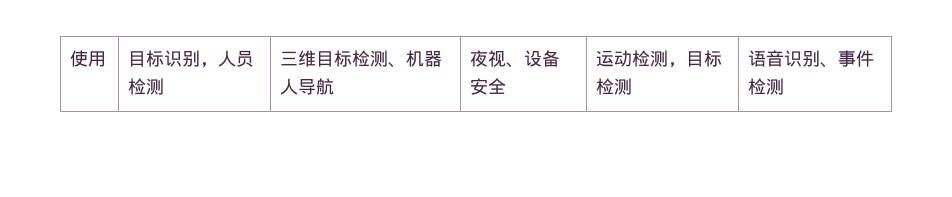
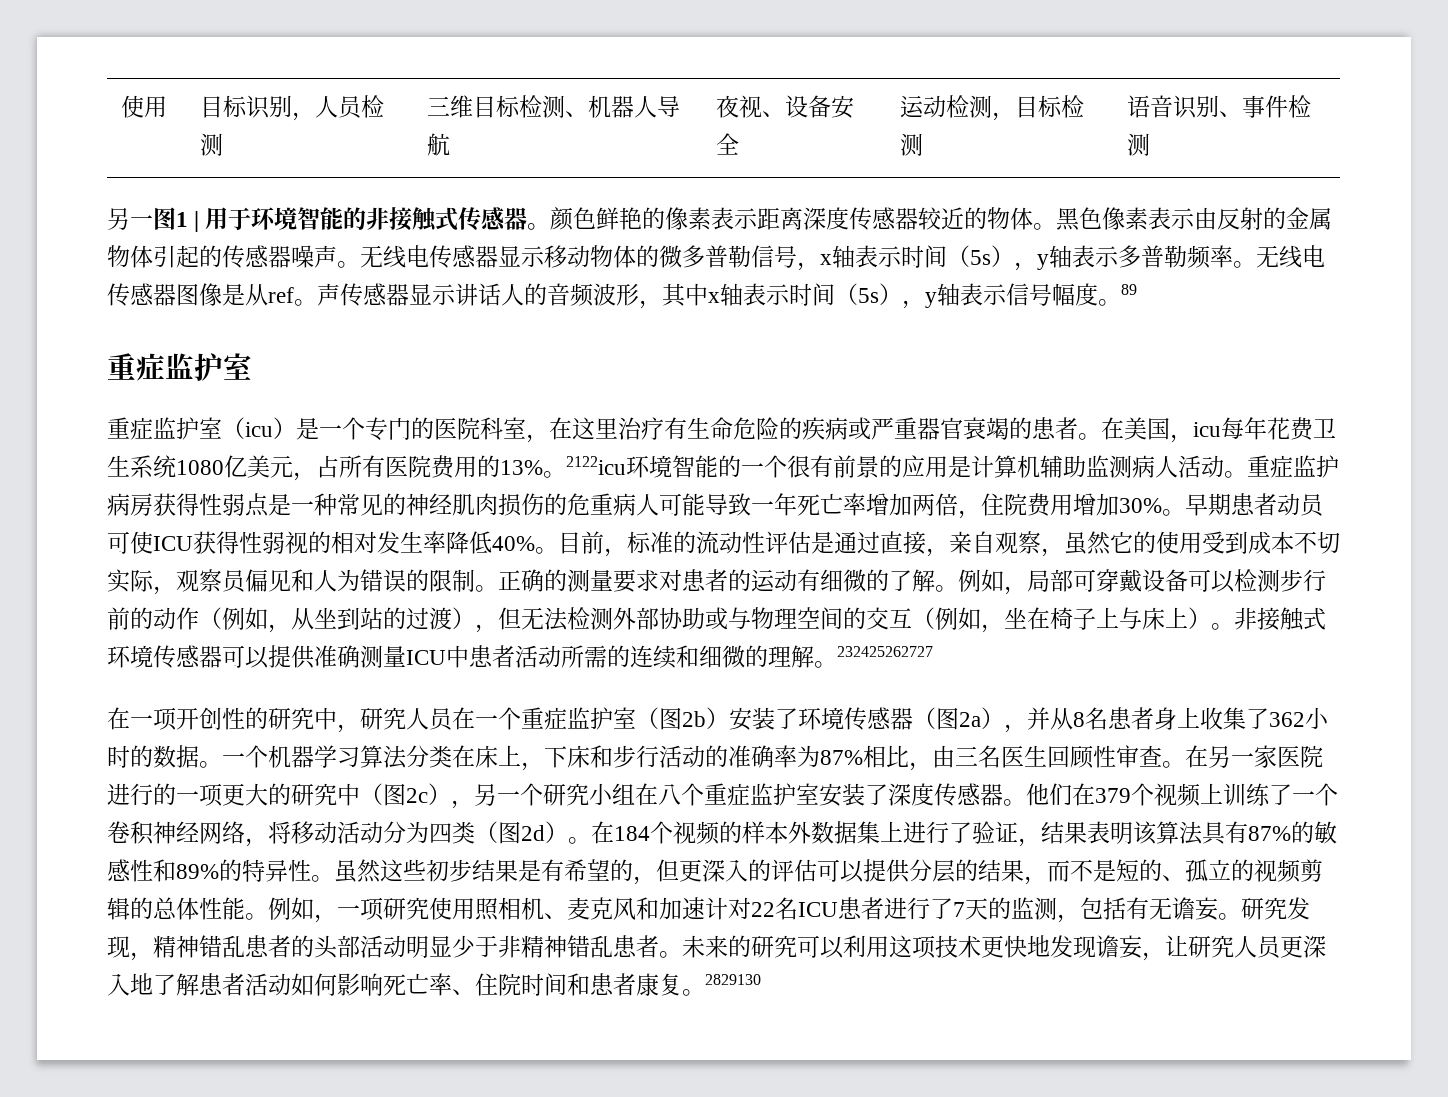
+ 另一图1 | 用于环境智能的非接触式传感器。颜色鲜艳的像素表示距离深度传感器较近的物体。黑色像素表示由反射的金属物体引起的传感器噪声。无线电传感器显示移动物体的微多普勒信号，x轴表示时间（5s），y轴表示多普勒频率。无线电传感器图像是从ref。声传感器显示讲话人的音频波形，其中x轴表示时间（5s），y轴表示信号幅度。89
+ 重症监护室
+ 重症监护室（icu）是一个专门的医院科室，在这里治疗有生命危险的疾病或严重器官衰竭的患者。在美国，icu每年花费卫生系统1080亿美元，占所有医院费用的13%。2122icu环境智能的一个很有前景的应用是计算机辅助监测病人活动。重症监护病房获得性弱点是一种常见的神经肌肉损伤的危重病人可能导致一年死亡率增加两倍，住院费用增加30%。早期患者动员可使ICU获得性弱视的相对发生率降低40%。目前，标准的流动性评估是通过直接，亲自观察，虽然它的使用受到成本不切实际，观察员偏见和人为错误的限制。正确的测量要求对患者的运动有细微的了解。例如，局部可穿戴设备可以检测步行前的动作（例如，从坐到站的过渡），但无法检测外部协助或与物理空间的交互（例如，坐在椅子上与床上）。非接触式环境传感器可以提供准确测量ICU中患者活动所需的连续和细微的理解。232425262727
+ 在一项开创性的研究中，研究人员在一个重症监护室（图2b）安装了环境传感器（图2a），并从8名患者身上收集了362小时的数据。一个机器学习算法分类在床上，下床和步行活动的准确率为87%相比，由三名医生回顾性审查。在另一家医院进行的一项更大的研究中（图2c），另一个研究小组在八个重症监护室安装了深度传感器。他们在379个视频上训练了一个卷积神经网络，将移动活动分为四类（图2d）。在184个视频的样本外数据集上进行了验证，结果表明该算法具有87%的敏感性和89%的特异性。虽然这些初步结果是有希望的，但更深入的评估可以提供分层的结果，而不是短的、孤立的视频剪辑的总体性能。例如，一项研究使用照相机、麦克风和加速计对22名ICU患者进行了7天的监测，包括有无谵妄。研究发现，精神错乱患者的头部活动明显少于非精神错乱患者。未来的研究可以利用这项技术更快地发现谵妄，让研究人员更深入地了解患者活动如何影响死亡率、住院时间和患者康复。2829130

